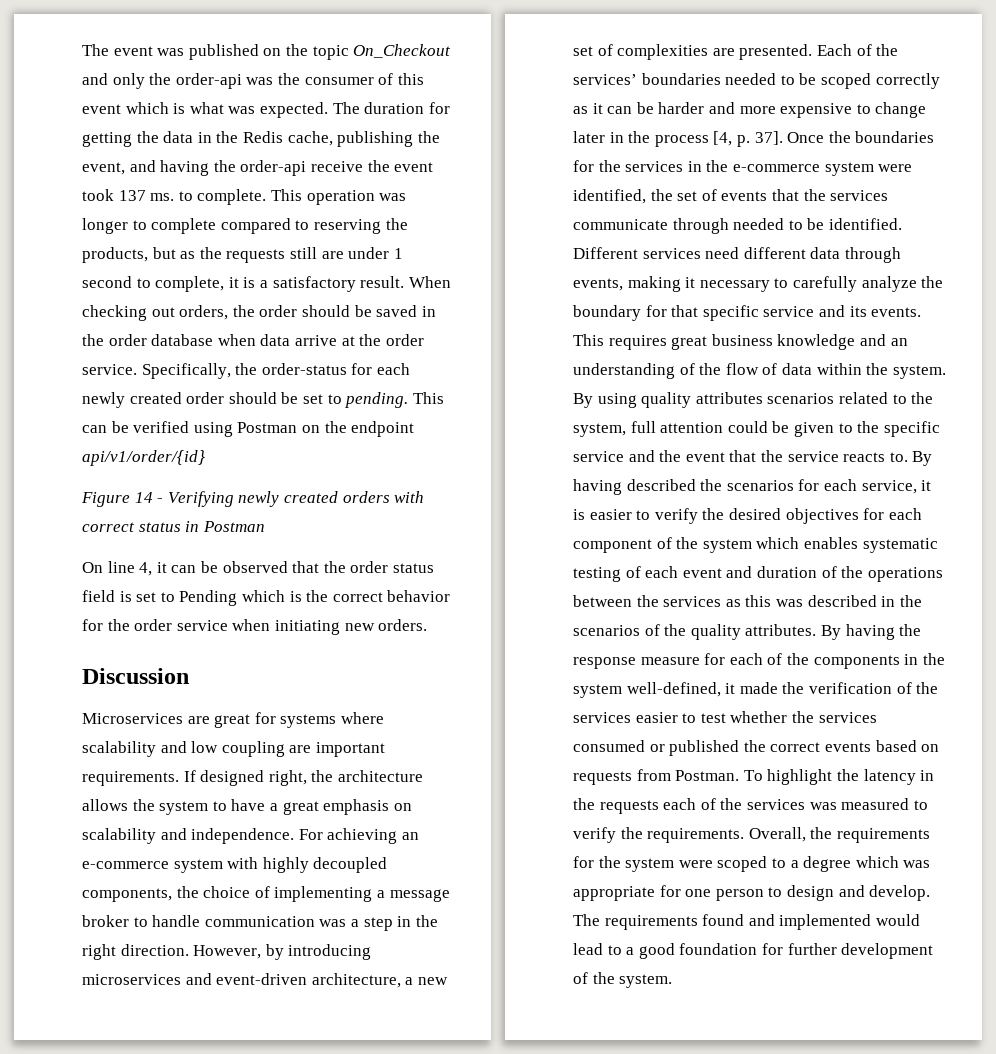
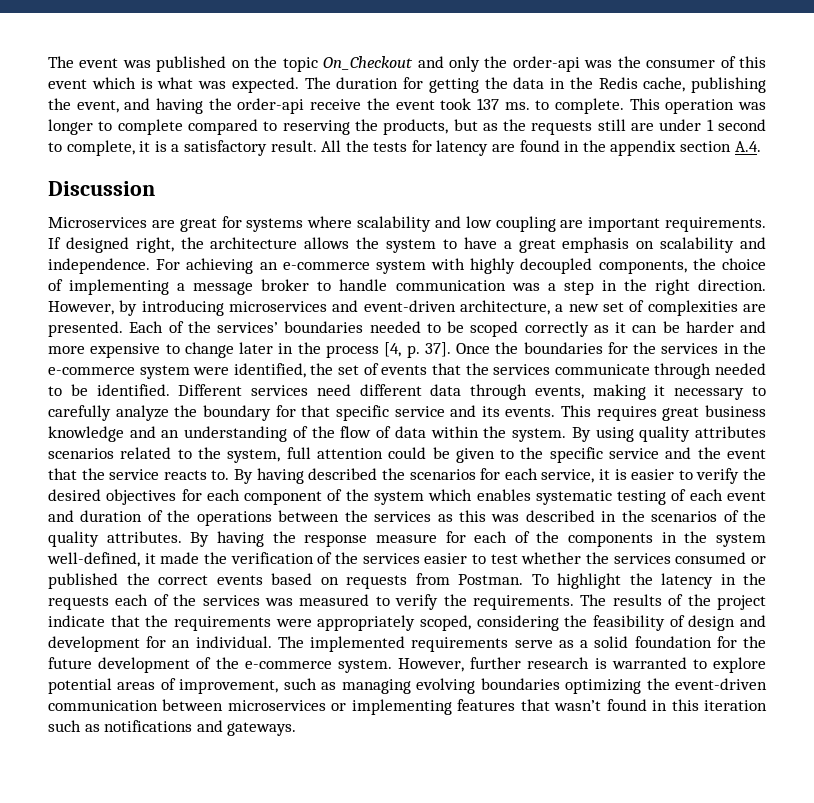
- When checking out orders, the order should be saved in the order database when data arrive at the order service. Specifically, the order-status for each newly created order should be set to pending. This can be verified using Postman on the endpoint api/v1/order/{id}
- Figure 14 - Verifying newly created orders with correct status in Postman
- On line 4, it can be observed that the order status field is set to Pending which is the correct behavior for the order service when initiating new orders.
+ All the tests for latency are found in the appendix section A.4.
- Overall, the requirements for the system were scoped to a degree which was appropriate for one person to design and develop. The requirements found and implemented would lead to a good foundation for further development of the system.
+ The results of the project indicate that the requirements were appropriately scoped, considering the feasibility of design and development for an individual. The implemented requirements serve as a solid foundation for the future development of the e-commerce system. However, further research is warranted to explore potential areas of improvement, such as managing evolving boundaries optimizing the event-driven communication between microservices or implementing features that wasn’t found in this iteration such as notifications and gateways.

